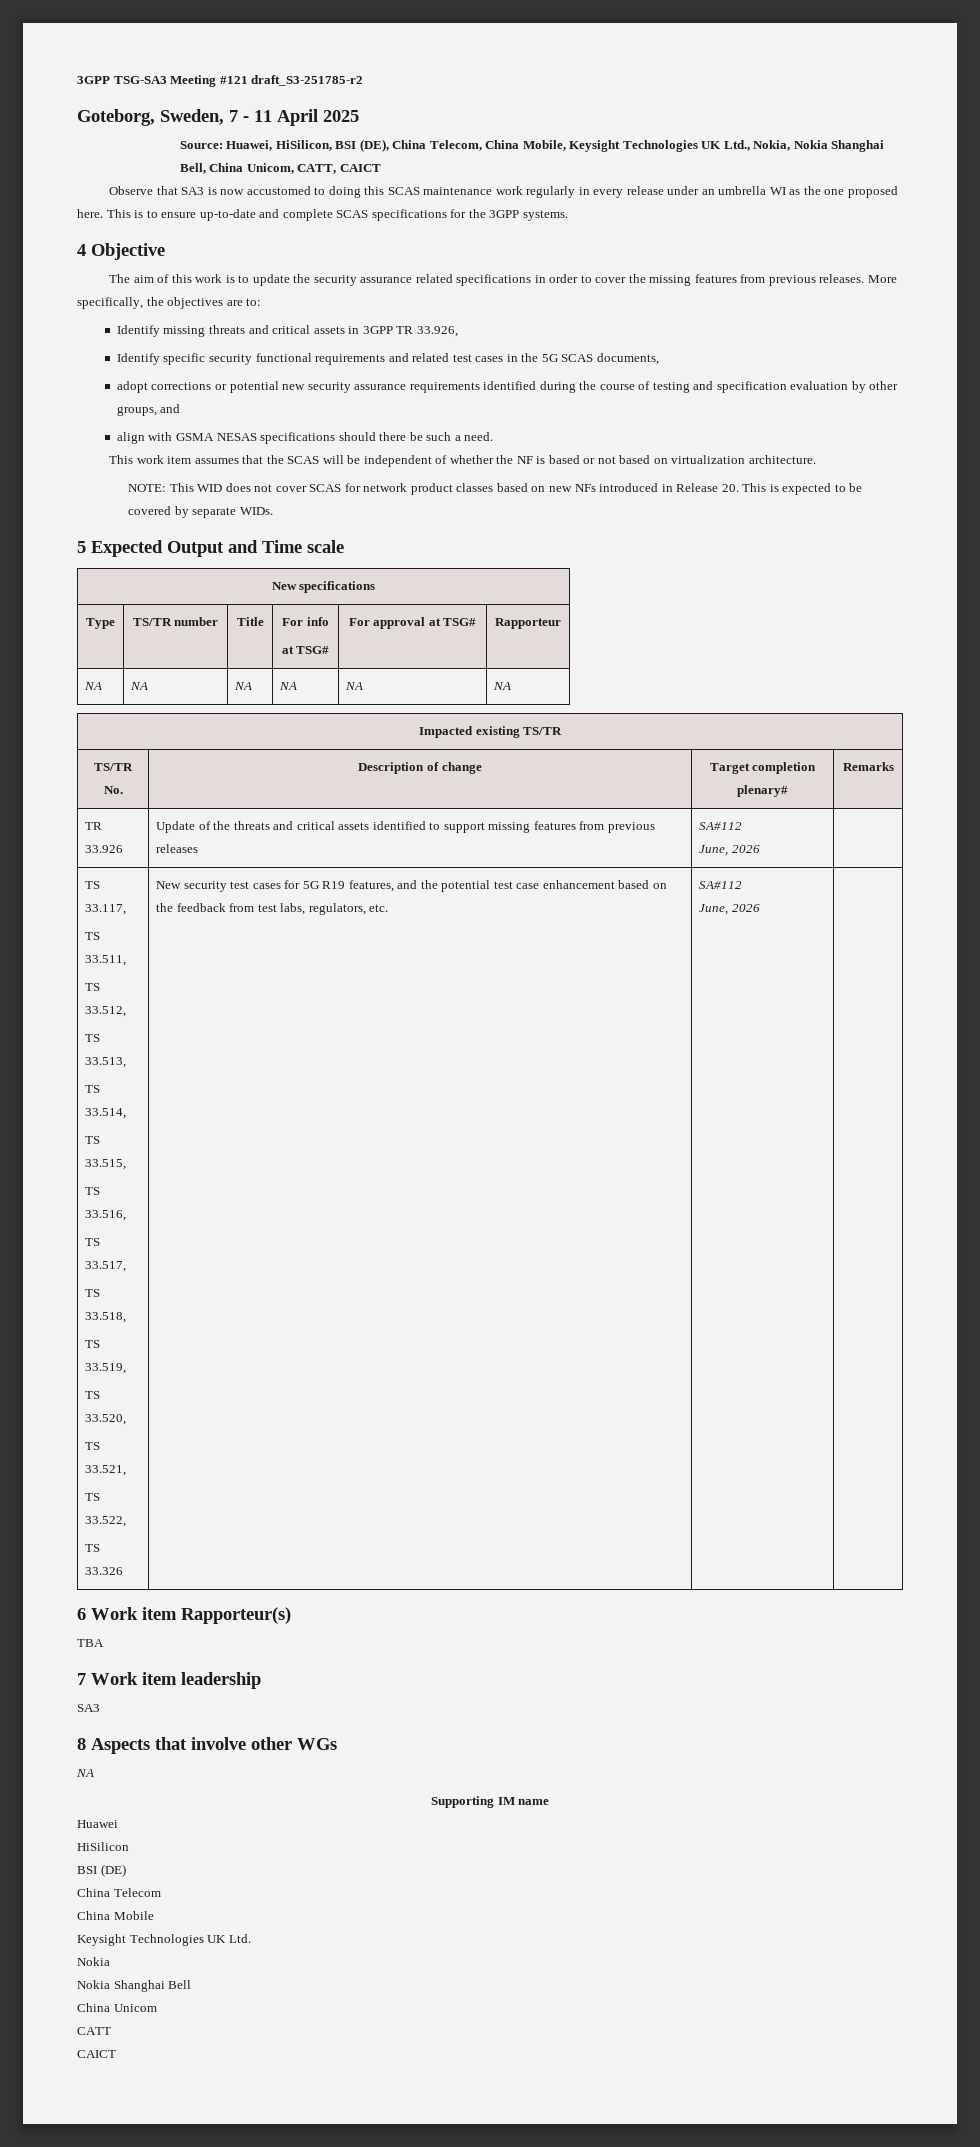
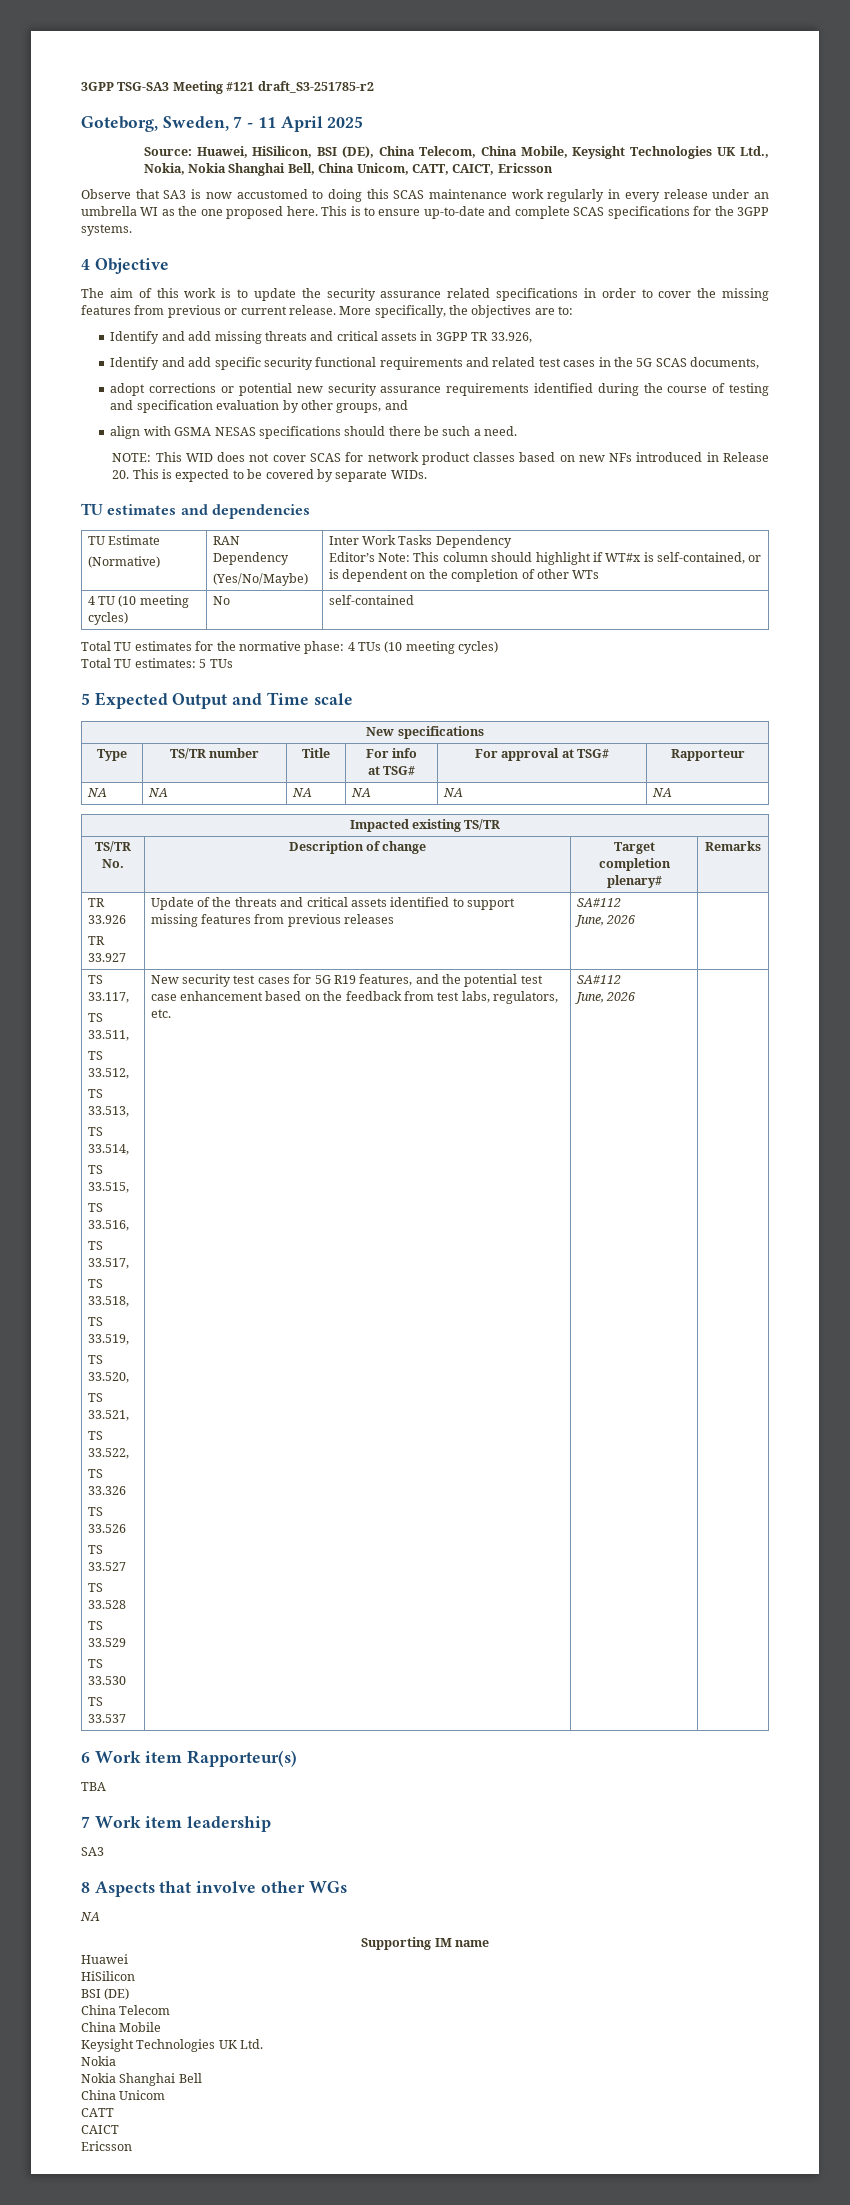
- Source: Huawei, HiSilicon, BSI (DE), China Telecom, China Mobile, Keysight Technologies UK Ltd., Nokia, Nokia Shanghai Bell, China Unicom, CATT, CAICT
+ Source: Huawei, HiSilicon, BSI (DE), China Telecom, China Mobile, Keysight Technologies UK Ltd., Nokia, Nokia Shanghai Bell, China Unicom, CATT, CAICT, Ericsson
- The aim of this work is to update the security assurance related specifications in order to cover the missing features from previous releases.
+ The aim of this work is to update the security assurance related specifications in order to cover the missing features from previous or current release.
- Identify missing threats and critical assets in 3GPP TR 33.926,
+ Identify and add missing threats and critical assets in 3GPP TR 33.926,
- Identify specific security functional requirements and related test cases in the 5G SCAS documents,
+ Identify and add specific security functional requirements and related test cases in the 5G SCAS documents,
- This work item assumes that the SCAS will be independent of whether the NF is based or not based on virtualization architecture.
+ TU estimates and dependencies
+ TU Estimate
+ (Normative) | RAN Dependency
+ (Yes/No/Maybe) | Inter Work Tasks Dependency
+ Editor’s Note: This column should highlight if WT#x is self-contained, or is dependent on the completion of other WTs
+ 4 TU (10 meeting cycles) | No | self-contained
+ Total TU estimates for the normative phase: 4 TUs (10 meeting cycles)
+ Total TU estimates: 5 TUs
- TR 33.926 | Update of the threats and critical assets identified to support missing features from previous releases | SA#112
+ TR 33.926
+ TR 33.927 | Update of the threats and critical assets identified to support missing features from previous releases | SA#112
+ TS 33.526
+ TS 33.527
+ TS 33.528
+ TS 33.529
+ TS 33.530
+ TS 33.537
  CATT
  CAICT
+ Ericsson

